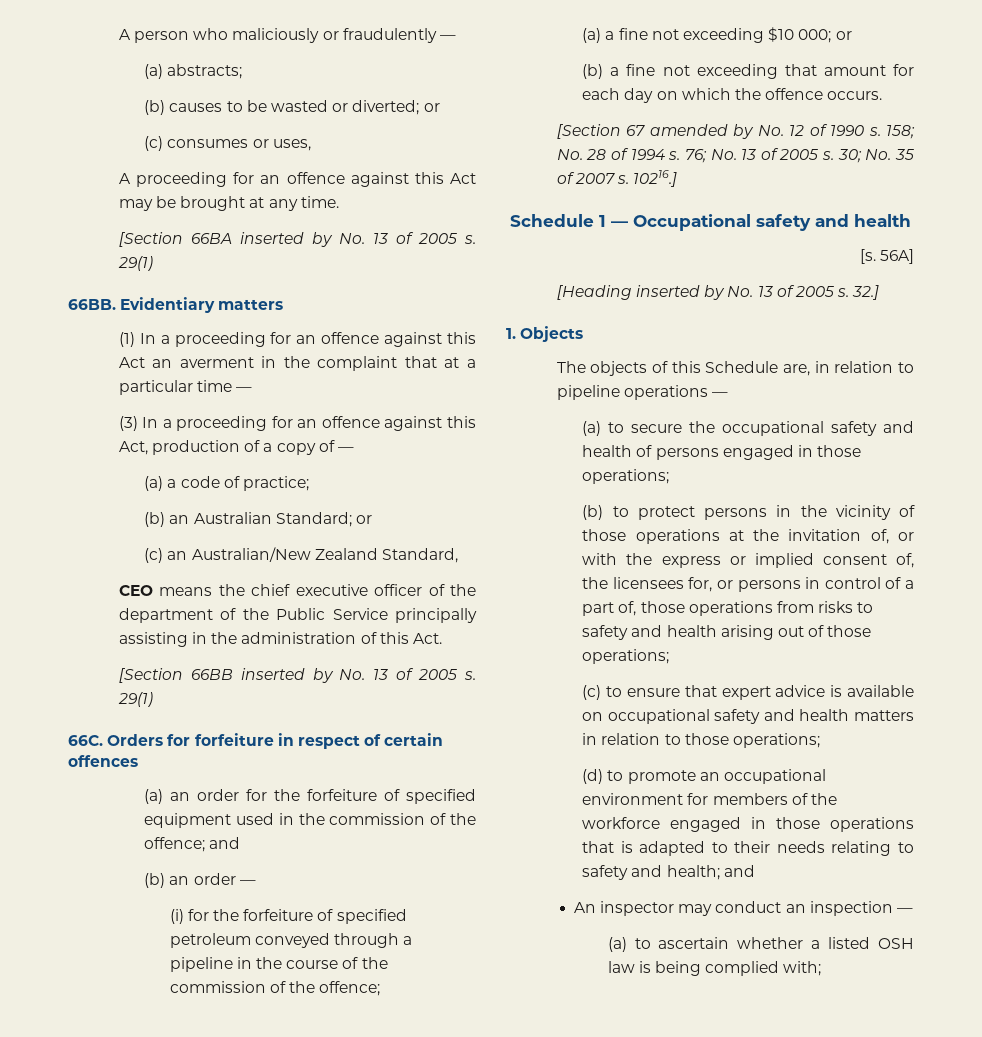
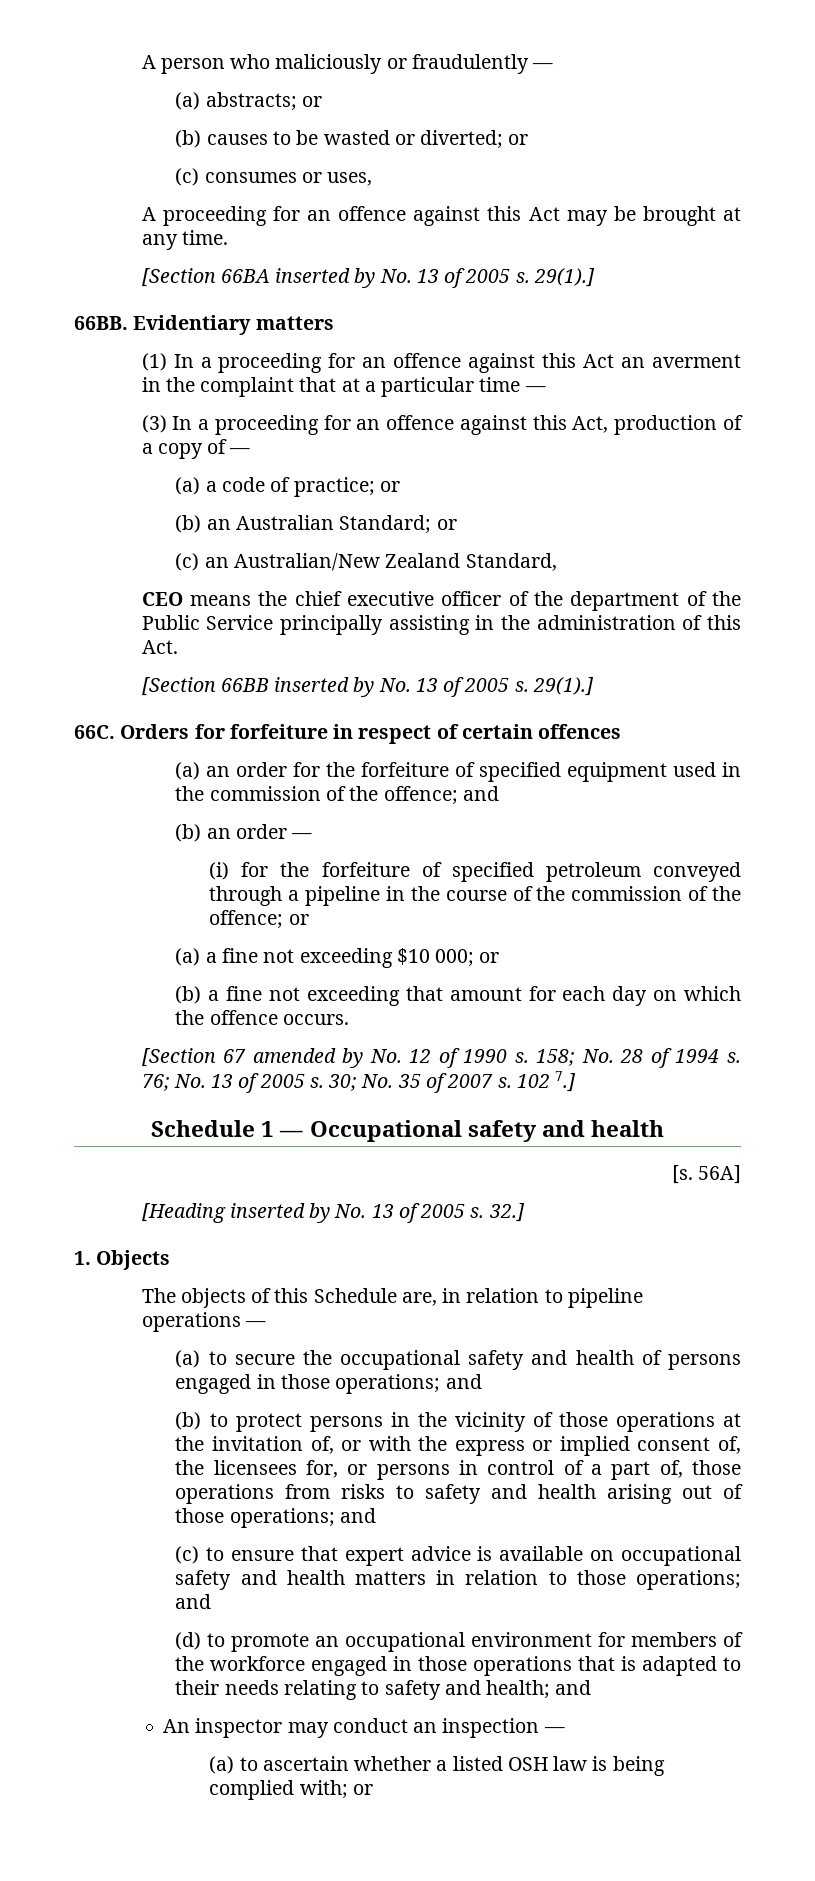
- (a) abstracts;
+ (a) abstracts; or
- [Section 66BA inserted by No. 13 of 2005 s. 29(1)
+ [Section 66BA inserted by No. 13 of 2005 s. 29(1).]
- (a) a code of practice;
+ (a) a code of practice; or
- [Section 66BB inserted by No. 13 of 2005 s. 29(1)
+ [Section 66BB inserted by No. 13 of 2005 s. 29(1).]
- (i) for the forfeiture of specified petroleum conveyed through a pipeline in the course of the commission of the offence;
+ (i) for the forfeiture of specified petroleum conveyed through a pipeline in the course of the commission of the offence; or
- 10216.]
+ 102 7.]
- (a) to secure the occupational safety and health of persons engaged in those operations;
+ (a) to secure the occupational safety and health of persons engaged in those operations; and
- (b) to protect persons in the vicinity of those operations at the invitation of, or with the express or implied consent of, the licensees for, or persons in control of a part of, those operations from risks to safety and health arising out of those operations;
+ (b) to protect persons in the vicinity of those operations at the invitation of, or with the express or implied consent of, the licensees for, or persons in control of a part of, those operations from risks to safety and health arising out of those operations; and
- (c) to ensure that expert advice is available on occupational safety and health matters in relation to those operations;
+ (c) to ensure that expert advice is available on occupational safety and health matters in relation to those operations; and
- (a) to ascertain whether a listed OSH law is being complied with;
+ (a) to ascertain whether a listed OSH law is being complied with; or

